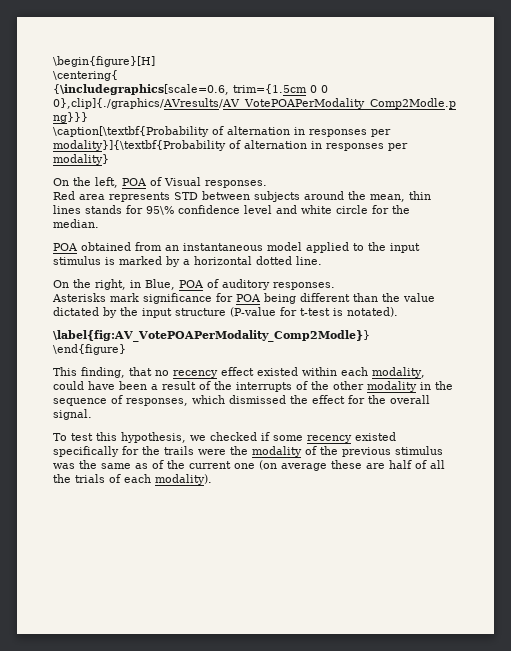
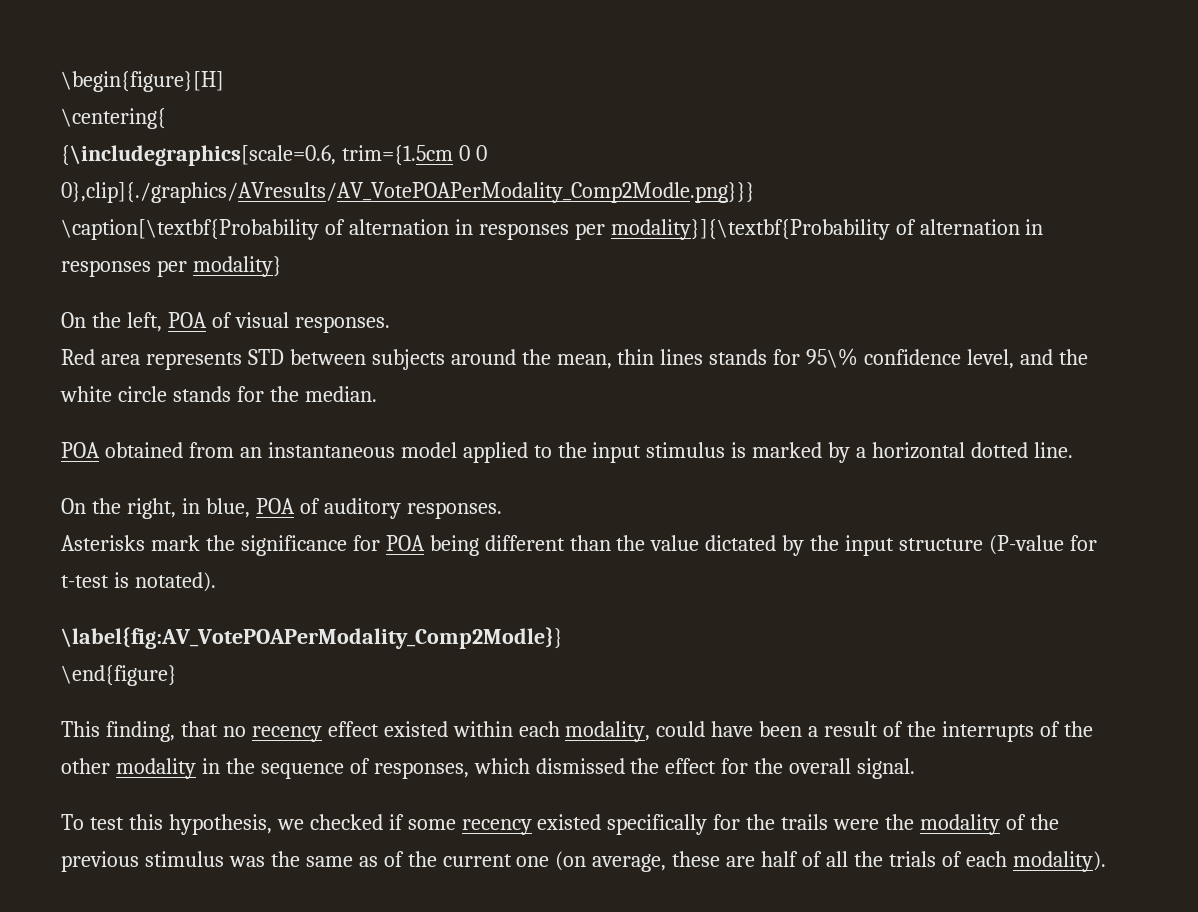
- On the left, POA of Visual responses.
+ On the left, POA of visual responses.
- Red area represents STD between subjects around the mean, thin lines stands for 95\% confidence level and white circle for the median.
+ Red area represents STD between subjects around the mean, thin lines stands for 95\% confidence level, and the white circle stands for the median.
- On the right, in Blue, POA of auditory responses.
+ On the right, in blue, POA of auditory responses.
- Asterisks mark significance for POA being different than the value dictated by the input structure (P-value for t-test is notated).
+ Asterisks mark the significance for POA being different than the value dictated by the input structure (P-value for t-test is notated).
- To test this hypothesis, we checked if some recency existed specifically for the trails were the modality of the previous stimulus was the same as of the current one (on average these are half of all the trials of each modality).
+ To test this hypothesis, we checked if some recency existed specifically for the trails were the modality of the previous stimulus was the same as of the current one (on average, these are half of all the trials of each modality).

